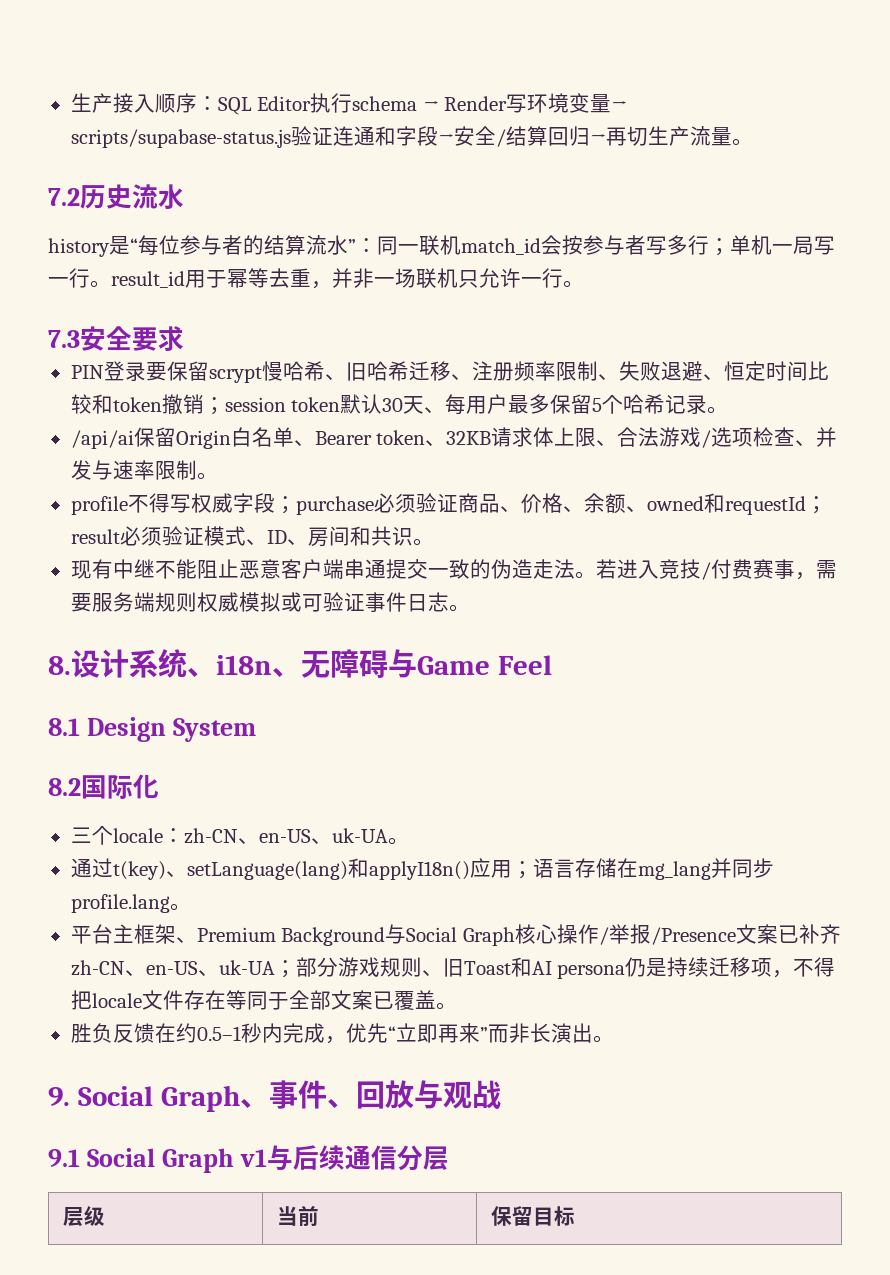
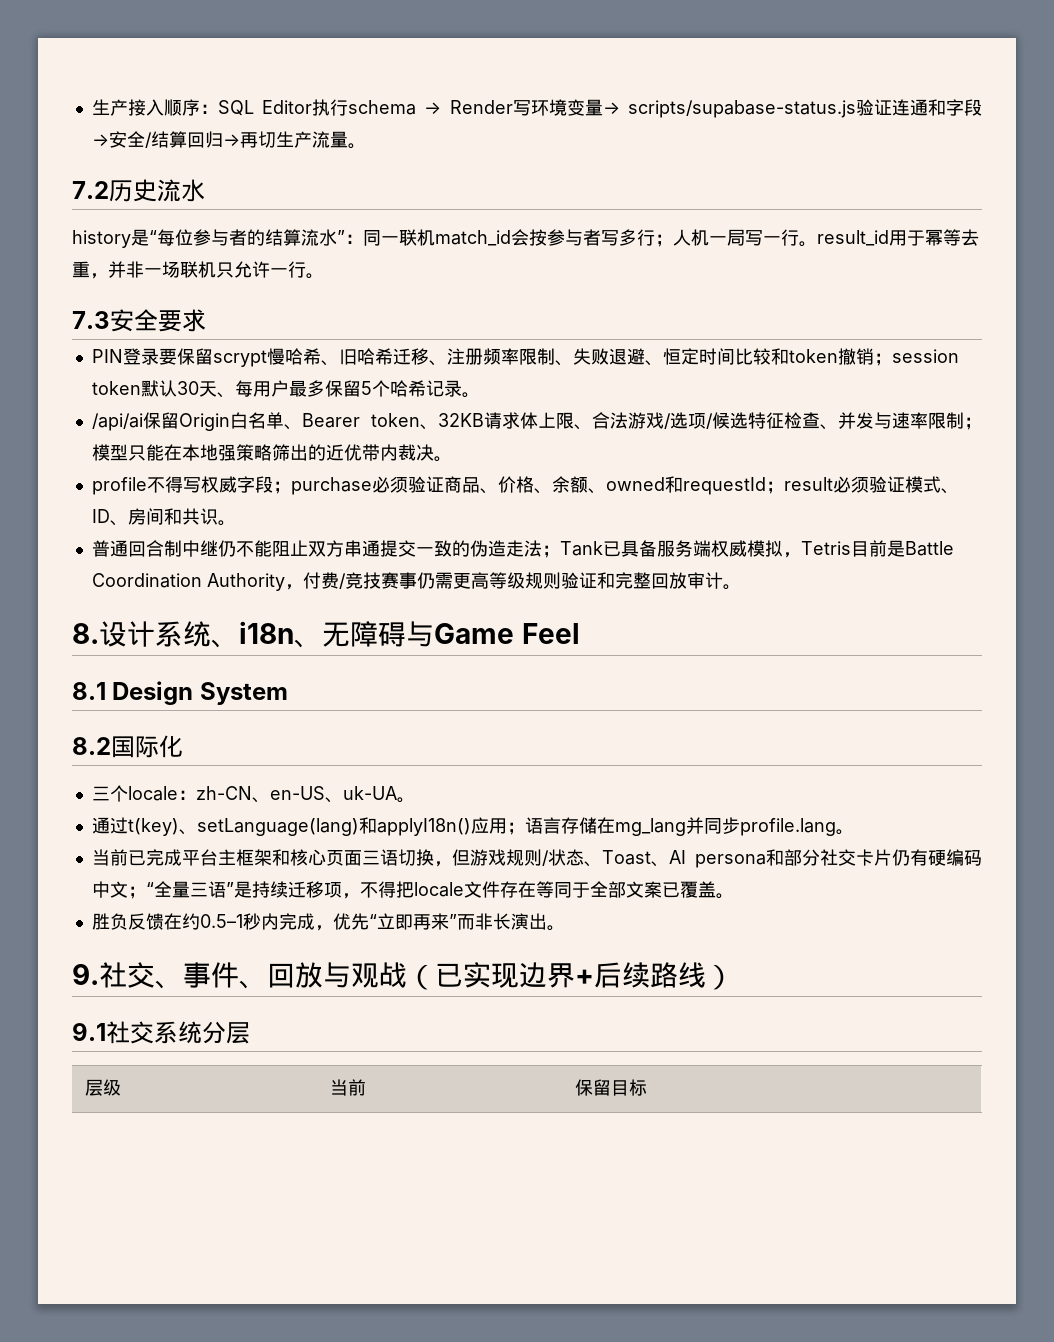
- history是“每位参与者的结算流水”：同一联机match_id会按参与者写多行；单机一局写一行。result_id用于幂等去重，并非一场联机只允许一行。
+ history是“每位参与者的结算流水”：同一联机match_id会按参与者写多行；人机一局写一行。result_id用于幂等去重，并非一场联机只允许一行。
- /api/ai保留Origin白名单、Bearer token、32KB请求体上限、合法游戏/选项检查、并发与速率限制。
+ /api/ai保留Origin白名单、Bearer token、32KB请求体上限、合法游戏/选项/候选特征检查、并发与速率限制；模型只能在本地强策略筛出的近优带内裁决。
- 现有中继不能阻止恶意客户端串通提交一致的伪造走法。若进入竞技/付费赛事，需要服务端规则权威模拟或可验证事件日志。
+ 普通回合制中继仍不能阻止双方串通提交一致的伪造走法；Tank已具备服务端权威模拟，Tetris目前是Battle Coordination Authority，付费/竞技赛事仍需更高等级规则验证和完整回放审计。
- 平台主框架、Premium Background与Social Graph核心操作/举报/Presence文案已补齐zh-CN、en-US、uk-UA；部分游戏规则、旧Toast和AI persona仍是持续迁移项，不得把locale文件存在等同于全部文案已覆盖。
+ 当前已完成平台主框架和核心页面三语切换，但游戏规则/状态、Toast、AI persona和部分社交卡片仍有硬编码中文；“全量三语”是持续迁移项，不得把locale文件存在等同于全部文案已覆盖。
- 9. Social Graph、事件、回放与观战
- 9.1 Social Graph v1与后续通信分层
+ 9.社交、事件、回放与观战（已实现边界+后续路线）
+ 9.1社交系统分层

